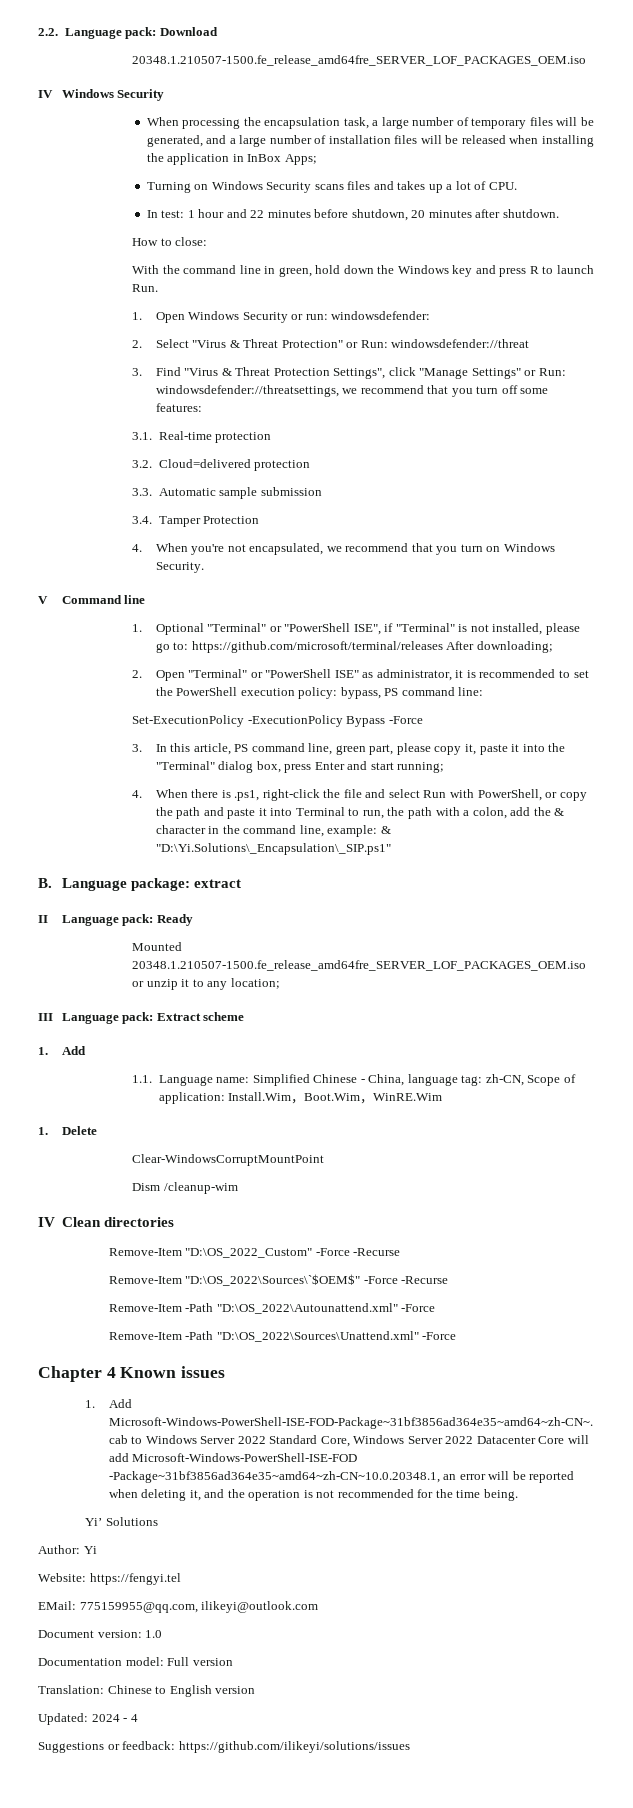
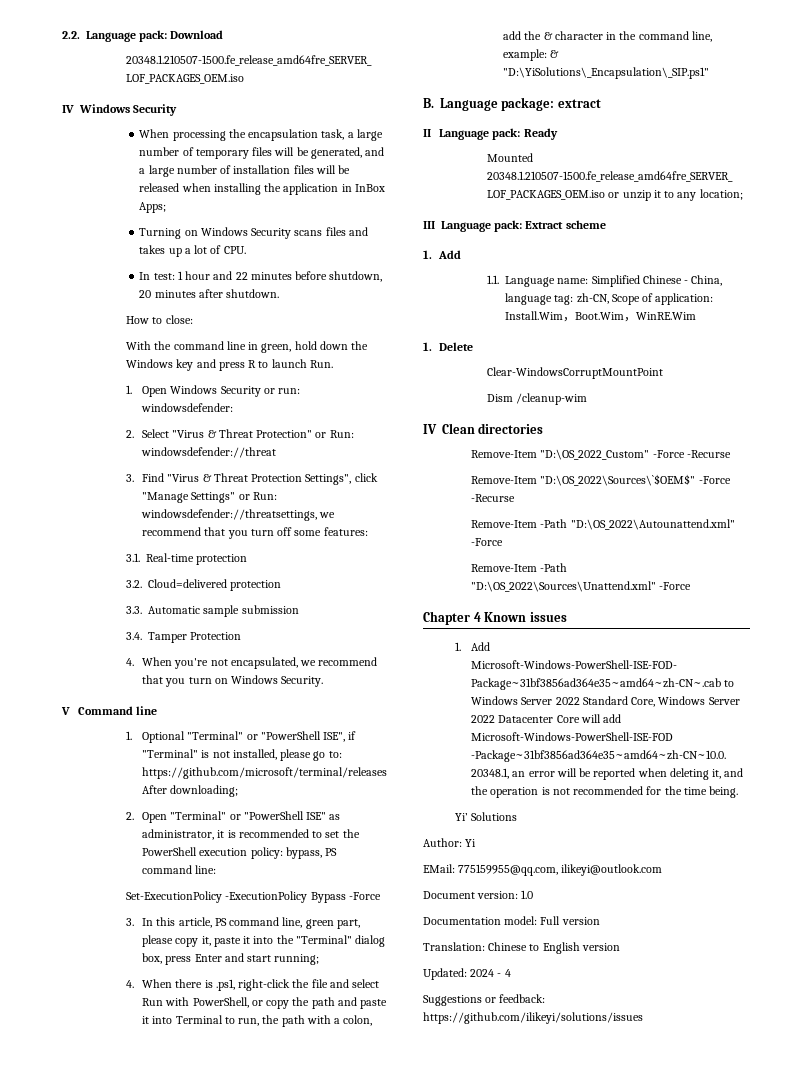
- 4. When there is .ps1, right-click the file and select Run with PowerShell, or copy the path and paste it into Terminal to run, the path with a colon, add the & character in the command line, example: & "D:\Yi.Solutions\_Encapsulation\_SIP.ps1"
+ 4. When there is .ps1, right-click the file and select Run with PowerShell, or copy the path and paste it into Terminal to run, the path with a colon, add the & character in the command line, example: & "D:\YiSolutions\_Encapsulation\_SIP.ps1"
- Website: https://fengyi.tel

